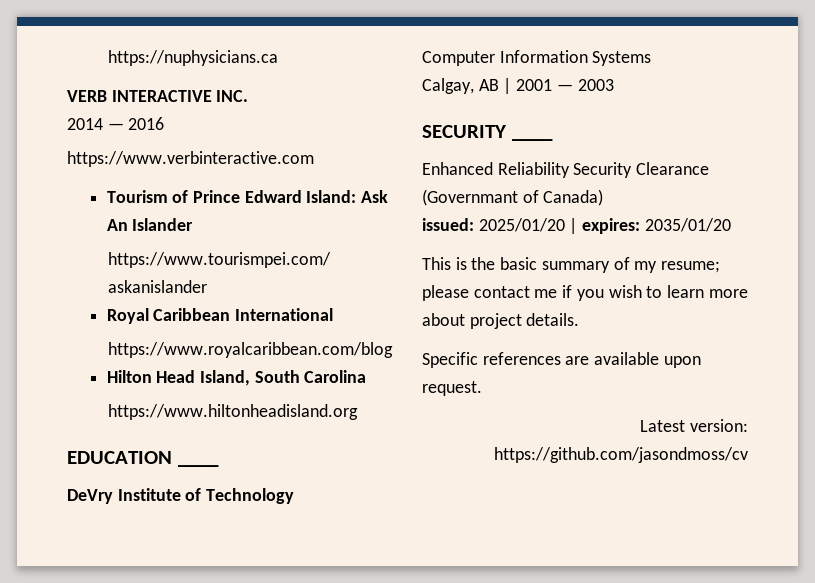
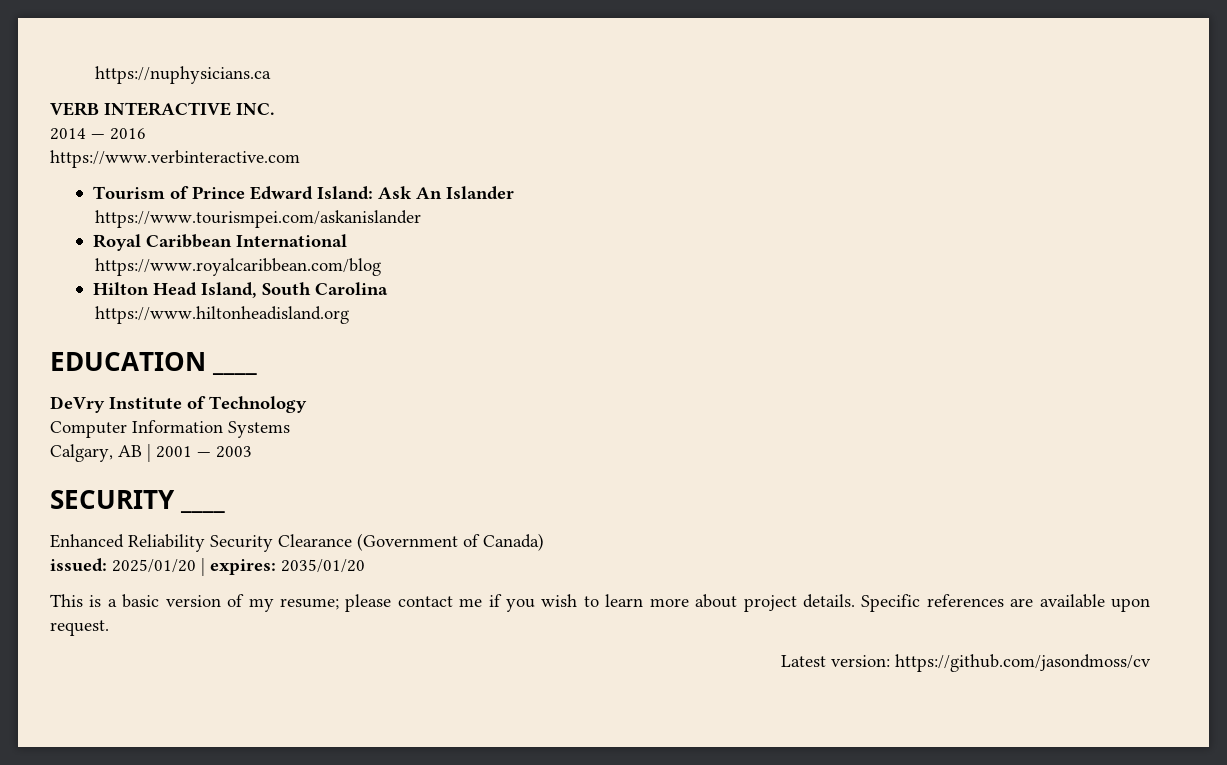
- Calgay, AB | 2001 — 2003
+ Calgary, AB | 2001 — 2003
- Enhanced Reliability Security Clearance (Governmant of Canada)
+ Enhanced Reliability Security Clearance (Government of Canada)
- This is the basic summary of my resume; please contact me if you wish to learn more about project details.
- Specific references are available upon request.
+ This is a basic version of my resume; please contact me if you wish to learn more about project details. Specific references are available upon request.

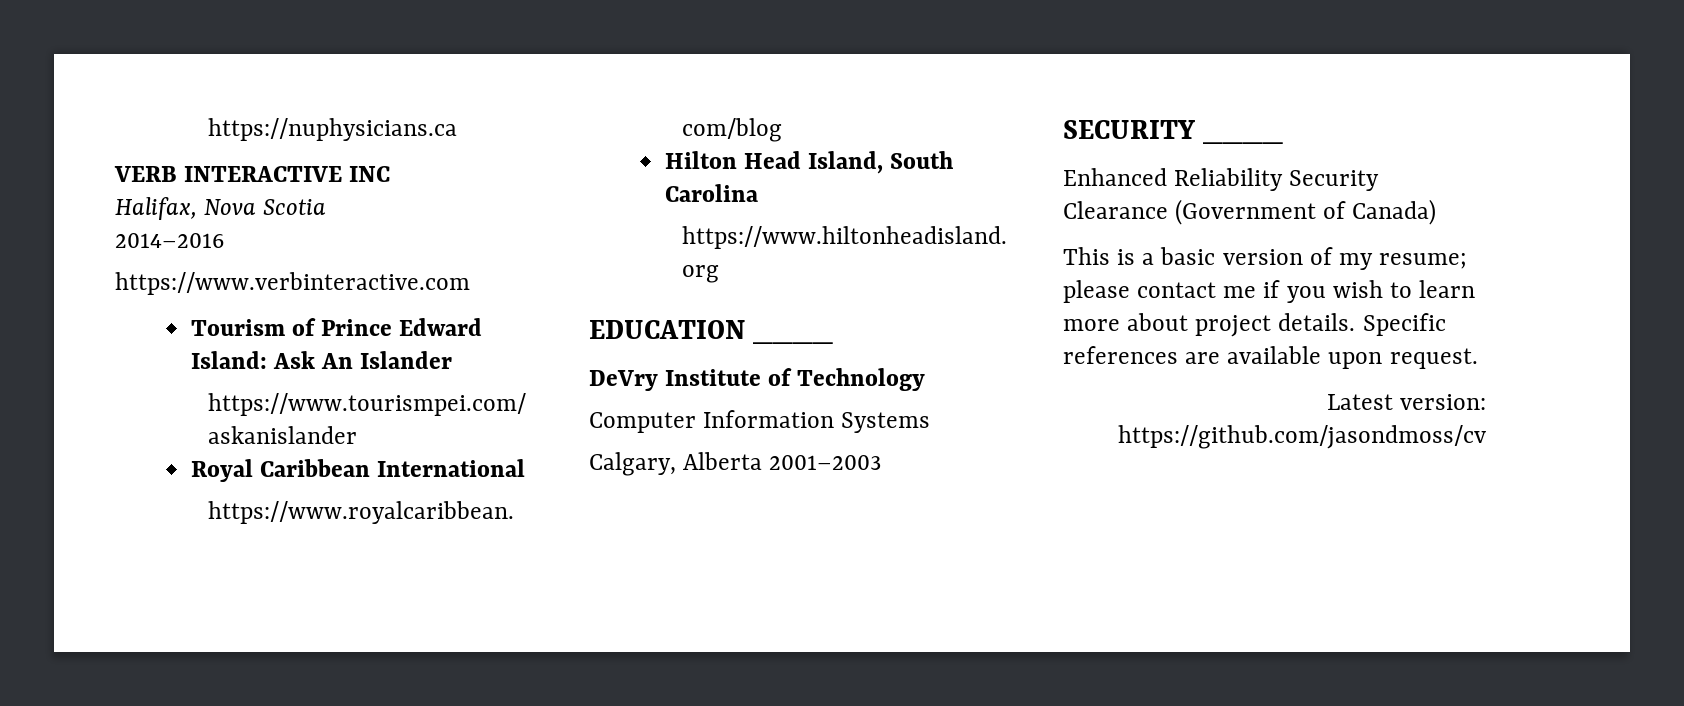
- VERB INTERACTIVE INC.
- 2014 — 2016
+ VERB INTERACTIVE INC
+ Halifax, Nova Scotia
+ 2014–2016
- Calgary, AB | 2001 — 2003
+ Calgary, Alberta 2001–2003
- issued: 2025/01/20 | expires: 2035/01/20

